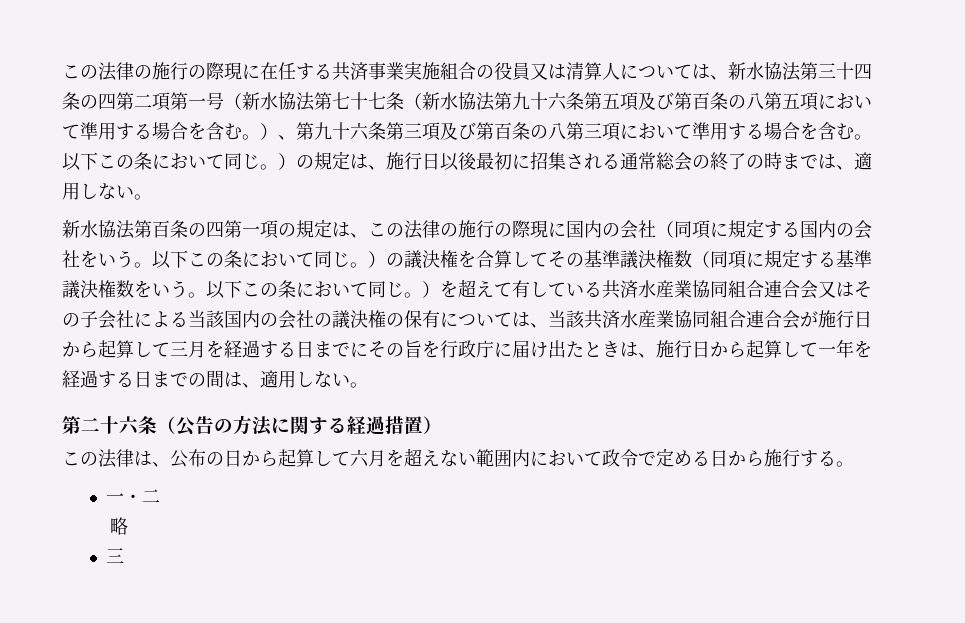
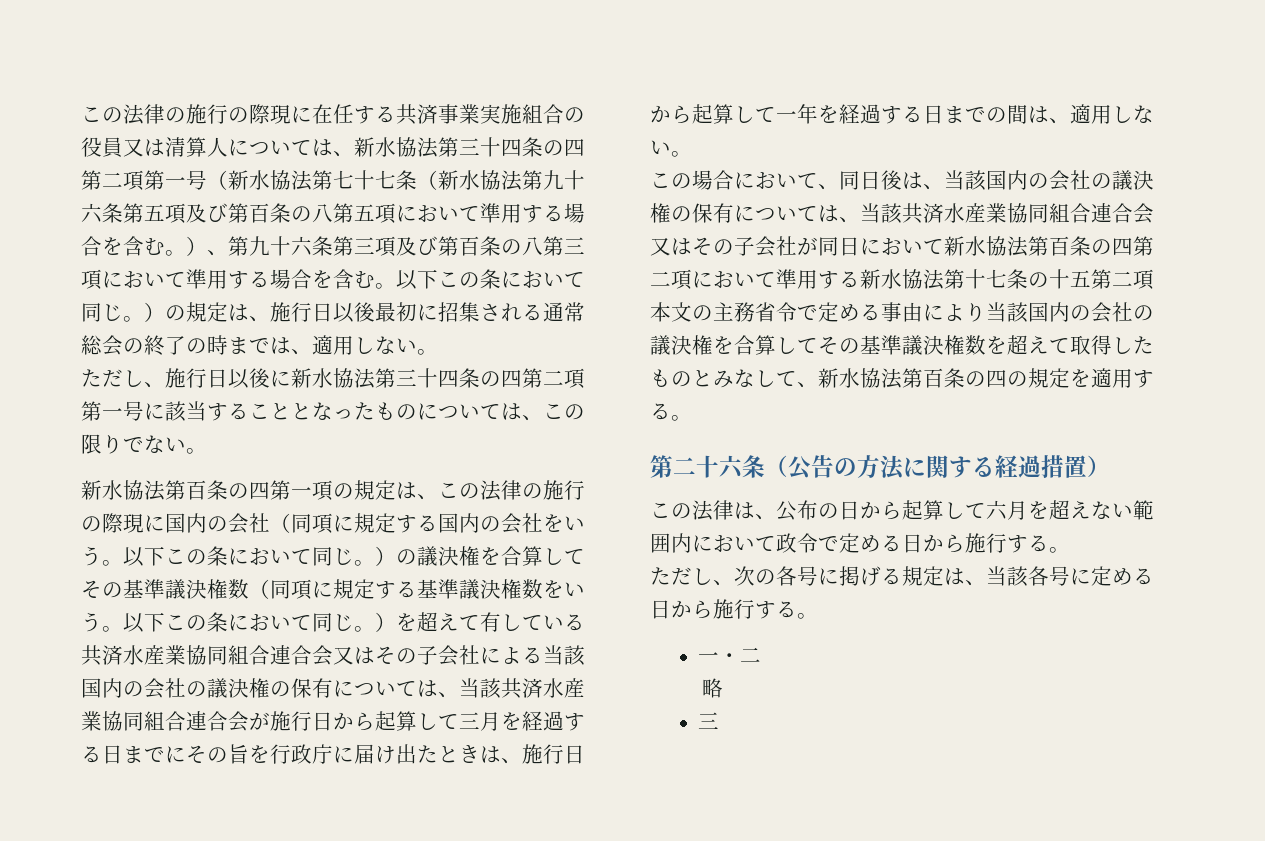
+ ただし、施行日以後に新水協法第三十四条の四第二項第一号に該当することとなったものについては、この限りでない。
+ この場合において、同日後は、当該国内の会社の議決権の保有については、当該共済水産業協同組合連合会又はその子会社が同日において新水協法第百条の四第二項において準用する新水協法第十七条の十五第二項本文の主務省令で定める事由により当該国内の会社の議決権を合算してその基準議決権数を超えて取得したものとみなして、新水協法第百条の四の規定を適用する。
+ ただし、次の各号に掲げる規定は、当該各号に定める日から施行する。

